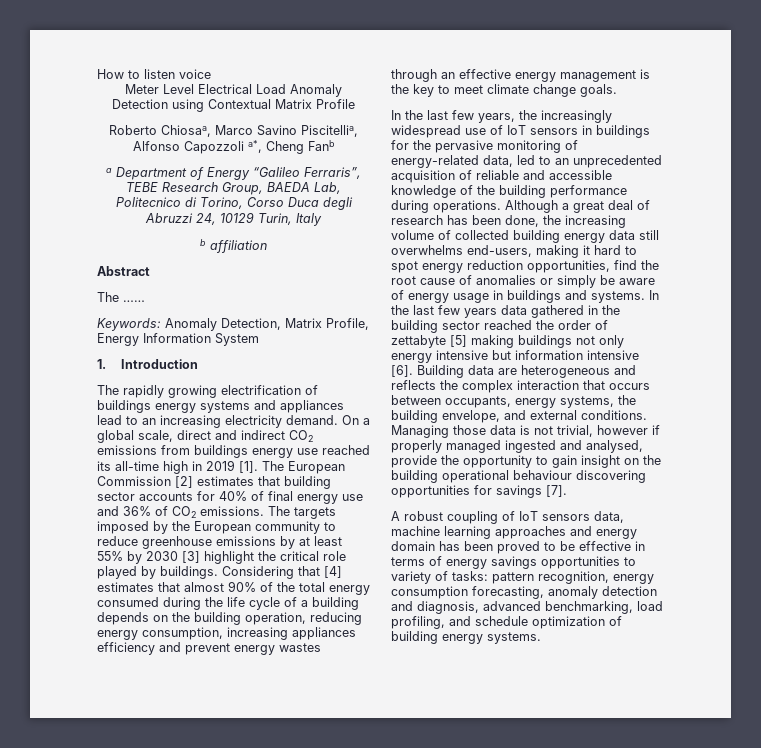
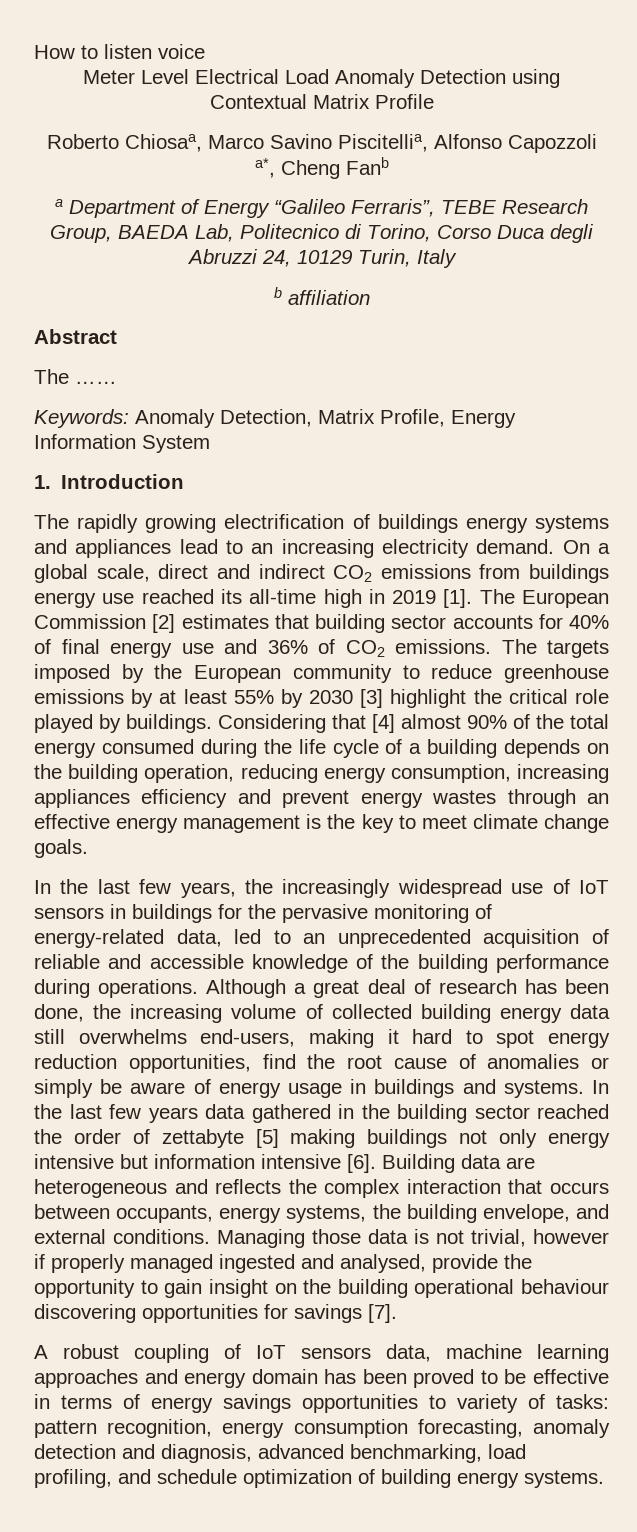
- Considering that [4] estimates that almost 90% of the total energy consumed during the life cycle of a building depends on the building operation, reducing energy consumption, increasing appliances efficiency and prevent energy wastes through an effective energy management is the key to meet climate change goals.
+ Considering that [4] almost 90% of the total energy consumed during the life cycle of a building depends on the building operation, reducing energy consumption, increasing appliances efficiency and prevent energy wastes through an effective energy management is the key to meet climate change goals.

